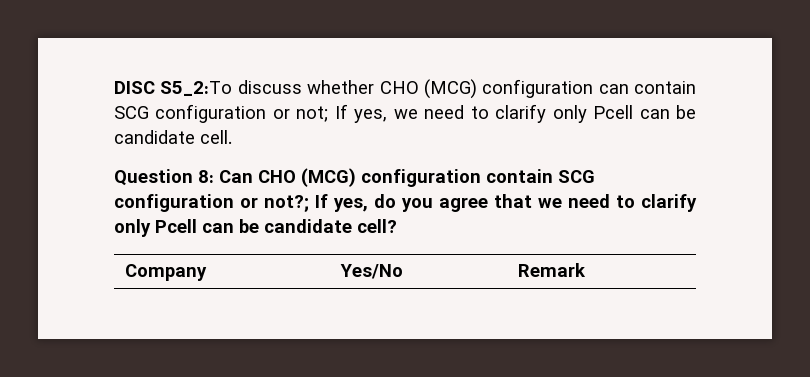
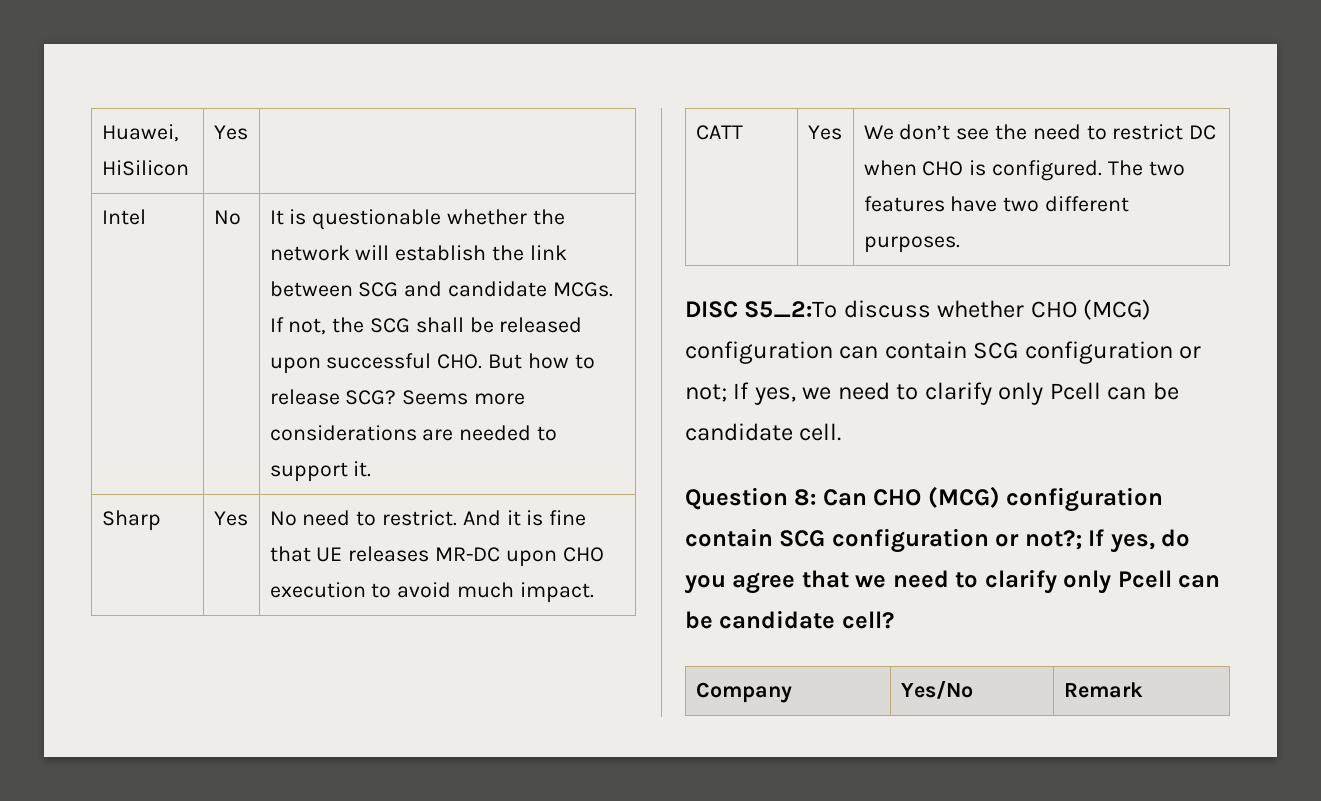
+ Huawei, HiSilicon | Yes |
+ Intel | No | It is questionable whether the network will establish the link between SCG and candidate MCGs. If not, the SCG shall be released upon successful CHO. But how to release SCG? Seems more considerations are needed to support it.
+ Sharp | Yes | No need to restrict. And it is fine that UE releases MR-DC upon CHO execution to avoid much impact.
+ CATT | Yes | We don’t see the need to restrict DC when CHO is configured. The two features have two different purposes.

